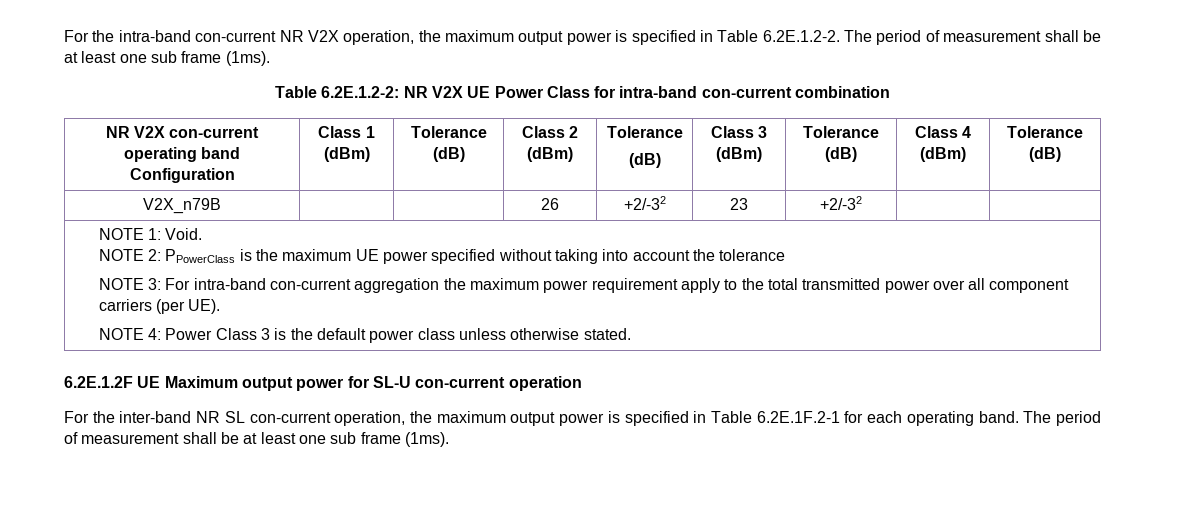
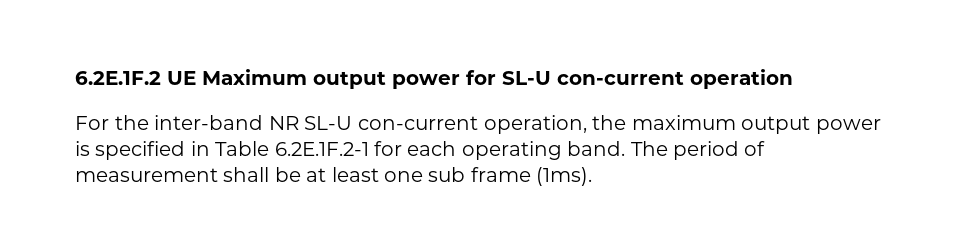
- For the intra-band con-current NR V2X operation, the maximum output power is specified in Table 6.2E.1.2-2. The period of measurement shall be at least one sub frame (1ms).
- Table 6.2E.1.2-2: NR V2X UE Power Class for intra-band con-current combination
- NR V2X con-current operating band Configuration | Class 1 (dBm) | Tolerance (dB) | Class 2 (dBm) | Tolerance
- (dB) | Class 3 (dBm) | Tolerance (dB) | Class 4 (dBm) | Tolerance (dB)
- V2X_n79B | | | 26 | +2/-32 | 23 | +2/-32 | |
- NOTE 1: Void.
- NOTE 2: PPowerClass is the maximum UE power specified without taking into account the tolerance
- NOTE 3: For intra-band con-current aggregation the maximum power requirement apply to the total transmitted power over all component carriers (per UE).
- NOTE 4: Power Class 3 is the default power class unless otherwise stated.
- 6.2E.1.2F UE Maximum output power for SL-U con-current operation
+ 6.2E.1F.2 UE Maximum output power for SL-U con-current operation
- For the inter-band NR SL con-current operation, the maximum output power is specified in Table 6.2E.1F.2-1 for each operating band.
+ For the inter-band NR SL-U con-current operation, the maximum output power is specified in Table 6.2E.1F.2-1 for each operating band.

